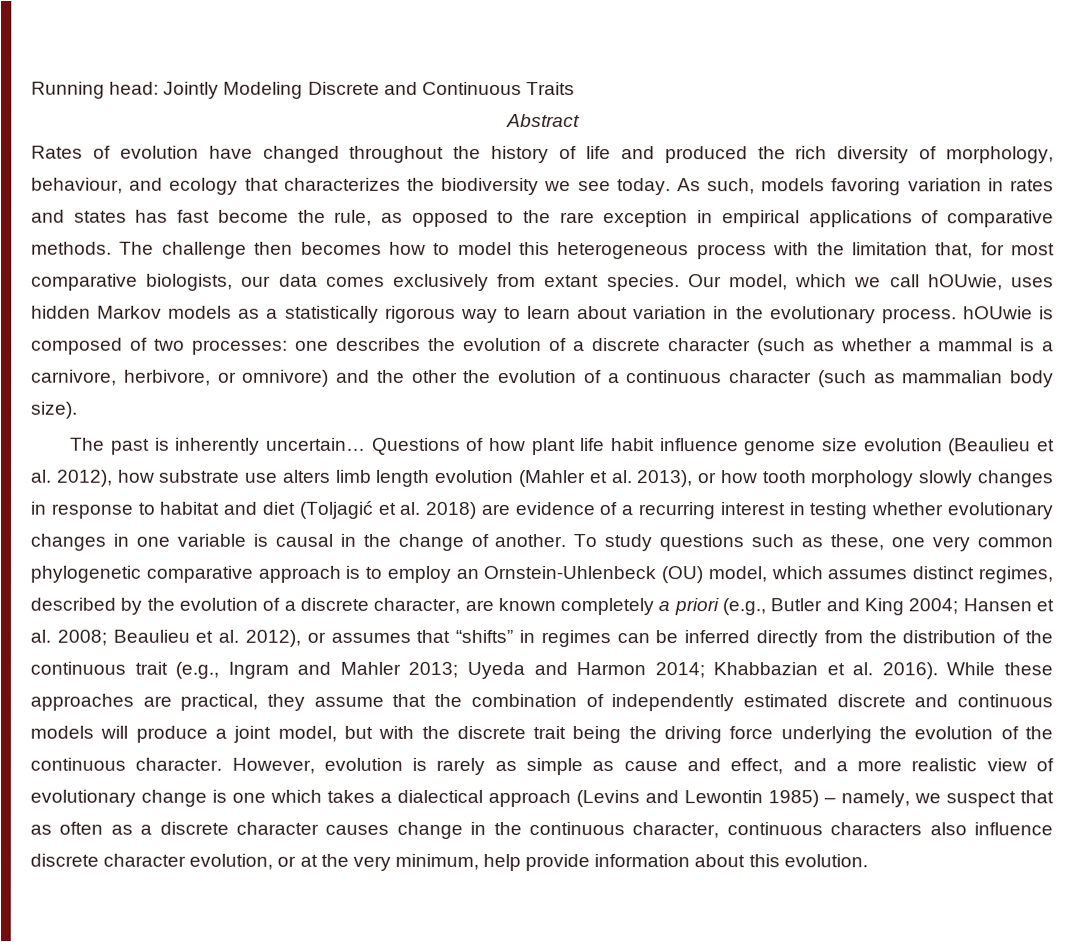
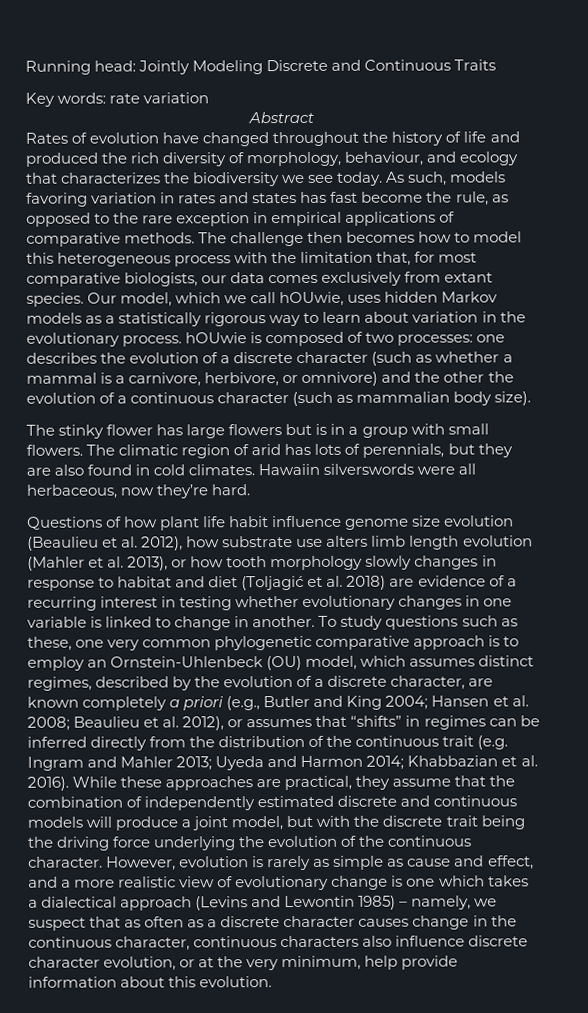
+ Key words: rate variation
- The past is inherently uncertain… Questions of how plant life habit influence genome size evolution (Beaulieu et al. 2012), how substrate use alters limb length evolution (Mahler et al. 2013), or how tooth morphology slowly changes in response to habitat and diet (Toljagić et al. 2018) are evidence of a recurring interest in testing whether evolutionary changes in one variable is causal in the change of another.
+ The stinky flower has large flowers but is in a group with small flowers. The climatic region of arid has lots of perennials, but they are also found in cold climates. Hawaiin silverswords were all herbaceous, now they’re hard.
+ Questions of how plant life habit influence genome size evolution (Beaulieu et al. 2012), how substrate use alters limb length evolution (Mahler et al. 2013), or how tooth morphology slowly changes in response to habitat and diet (Toljagić et al. 2018) are evidence of a recurring interest in testing whether evolutionary changes in one variable is linked to change in another.
- Beaulieu et al. 2012), or assumes that “shifts” in regimes can be inferred directly from the distribution of the continuous trait (e.g., Ingram and Mahler 2013;
+ Beaulieu et al. 2012), or assumes that “shifts” in regimes can be inferred directly from the distribution of the continuous trait (e.g. Ingram and Mahler 2013;

